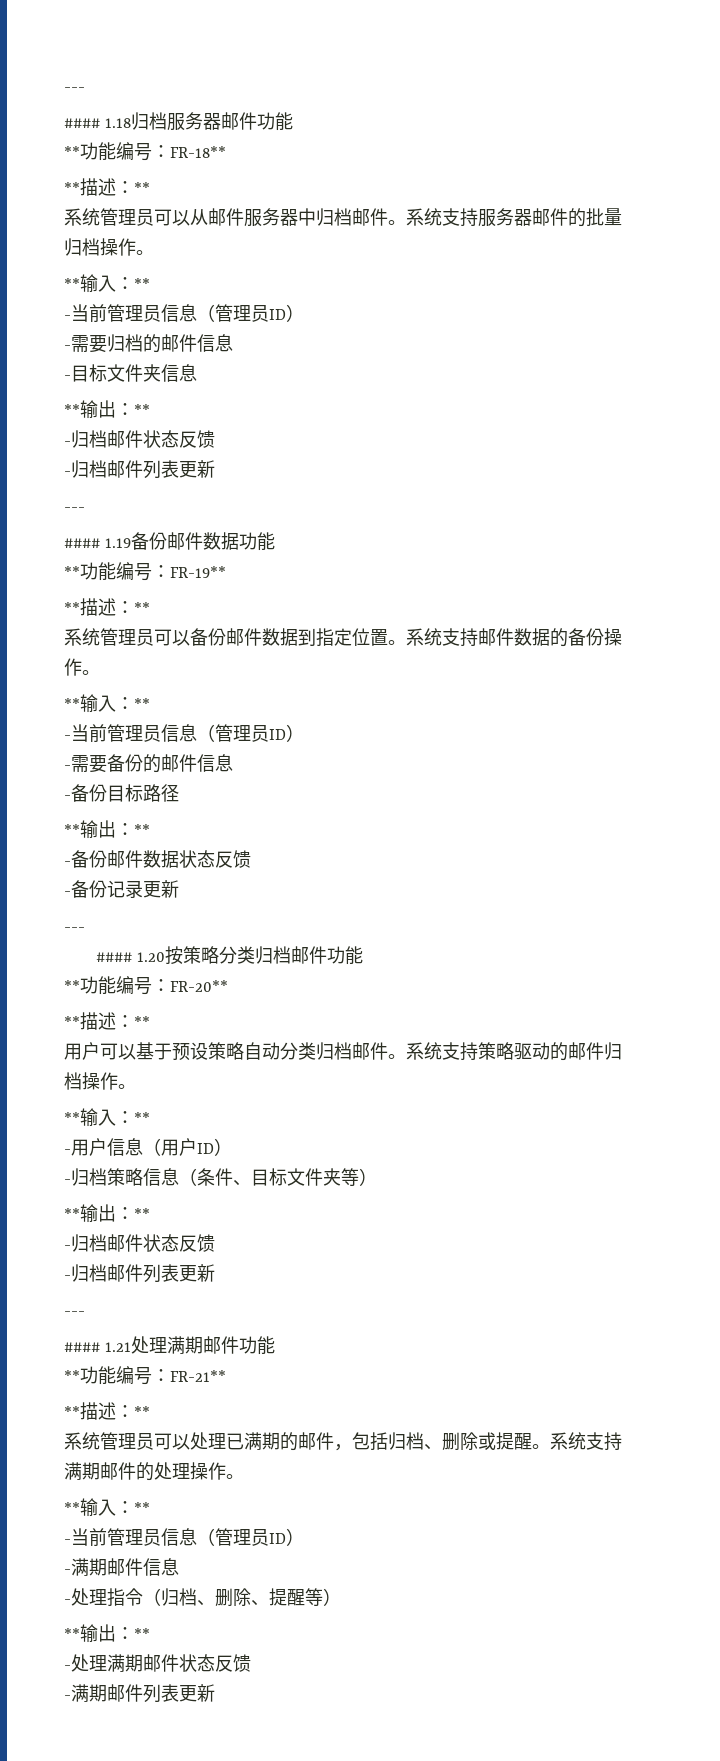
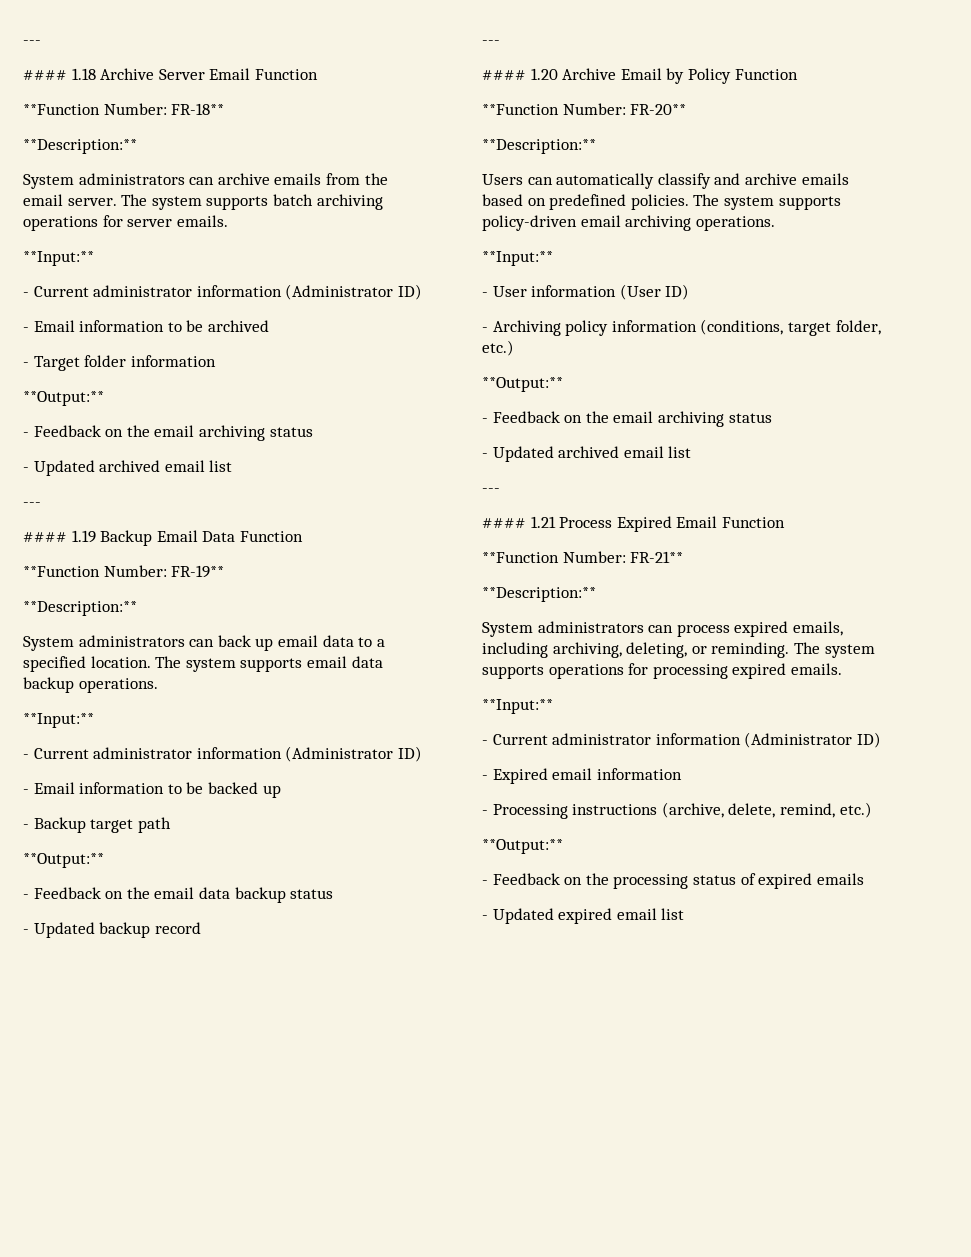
- #### 1.18归档服务器邮件功能
- **功能编号：FR-18**
- **描述：**
- 系统管理员可以从邮件服务器中归档邮件。系统支持服务器邮件的批量归档操作。
- **输入：**
- -当前管理员信息（管理员ID）
- -需要归档的邮件信息
- -目标文件夹信息
- **输出：**
- -归档邮件状态反馈
- -归档邮件列表更新
+ #### 1.18 Archive Server Email Function
+ **Function Number: FR-18**
+ **Description:**
+ System administrators can archive emails from the email server. The system supports batch archiving operations for server emails.
+ **Input:**
+ - Current administrator information (Administrator ID)
+ - Email information to be archived
+ - Target folder information
+ **Output:**
+ - Feedback on the email archiving status
+ - Updated archived email list
  ---
- #### 1.19备份邮件数据功能
- **功能编号：FR-19**
- **描述：**
- 系统管理员可以备份邮件数据到指定位置。系统支持邮件数据的备份操作。
- **输入：**
- -当前管理员信息（管理员ID）
- -需要备份的邮件信息
- -备份目标路径
- **输出：**
- -备份邮件数据状态反馈
- -备份记录更新
+ #### 1.19 Backup Email Data Function
+ **Function Number: FR-19**
+ **Description:**
+ System administrators can back up email data to a specified location. The system supports email data backup operations.
+ **Input:**
+ - Current administrator information (Administrator ID)
+ - Email information to be backed up
+ - Backup target path
+ **Output:**
+ - Feedback on the email data backup status
+ - Updated backup record
  ---
- #### 1.20按策略分类归档邮件功能
- **功能编号：FR-20**
- **描述：**
- 用户可以基于预设策略自动分类归档邮件。系统支持策略驱动的邮件归档操作。
- **输入：**
- -用户信息（用户ID）
- -归档策略信息（条件、目标文件夹等）
- **输出：**
- -归档邮件状态反馈
- -归档邮件列表更新
+ #### 1.20 Archive Email by Policy Function
+ **Function Number: FR-20**
+ **Description:**
+ Users can automatically classify and archive emails based on predefined policies. The system supports policy-driven email archiving operations.
+ **Input:**
+ - User information (User ID)
+ - Archiving policy information (conditions, target folder, etc.)
+ **Output:**
+ - Feedback on the email archiving status
+ - Updated archived email list
  ---
- #### 1.21处理满期邮件功能
- **功能编号：FR-21**
- **描述：**
- 系统管理员可以处理已满期的邮件，包括归档、删除或提醒。系统支持满期邮件的处理操作。
- **输入：**
- -当前管理员信息（管理员ID）
- -满期邮件信息
- -处理指令（归档、删除、提醒等）
- **输出：**
- -处理满期邮件状态反馈
- -满期邮件列表更新
+ #### 1.21 Process Expired Email Function
+ **Function Number: FR-21**
+ **Description:**
+ System administrators can process expired emails, including archiving, deleting, or reminding. The system supports operations for processing expired emails.
+ **Input:**
+ - Current administrator information (Administrator ID)
+ - Expired email information
+ - Processing instructions (archive, delete, remind, etc.)
+ **Output:**
+ - Feedback on the processing status of expired emails
+ - Updated expired email list

